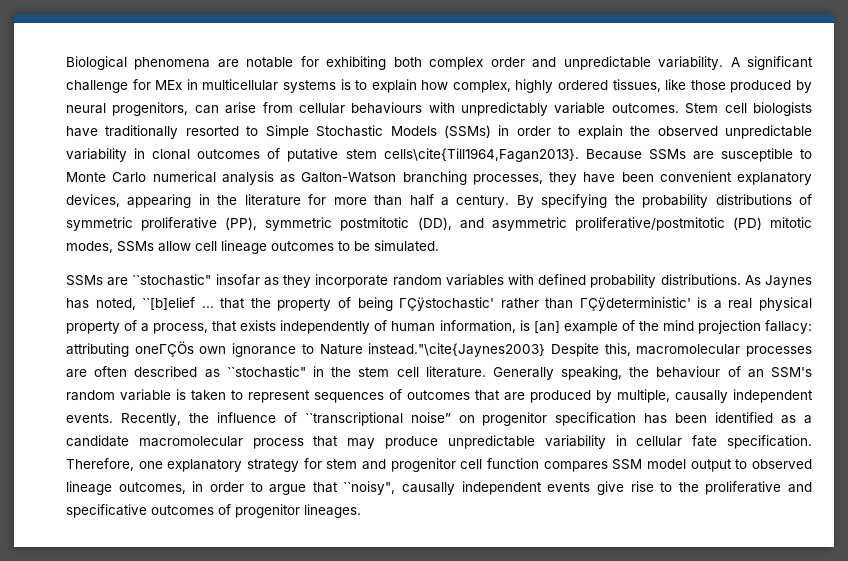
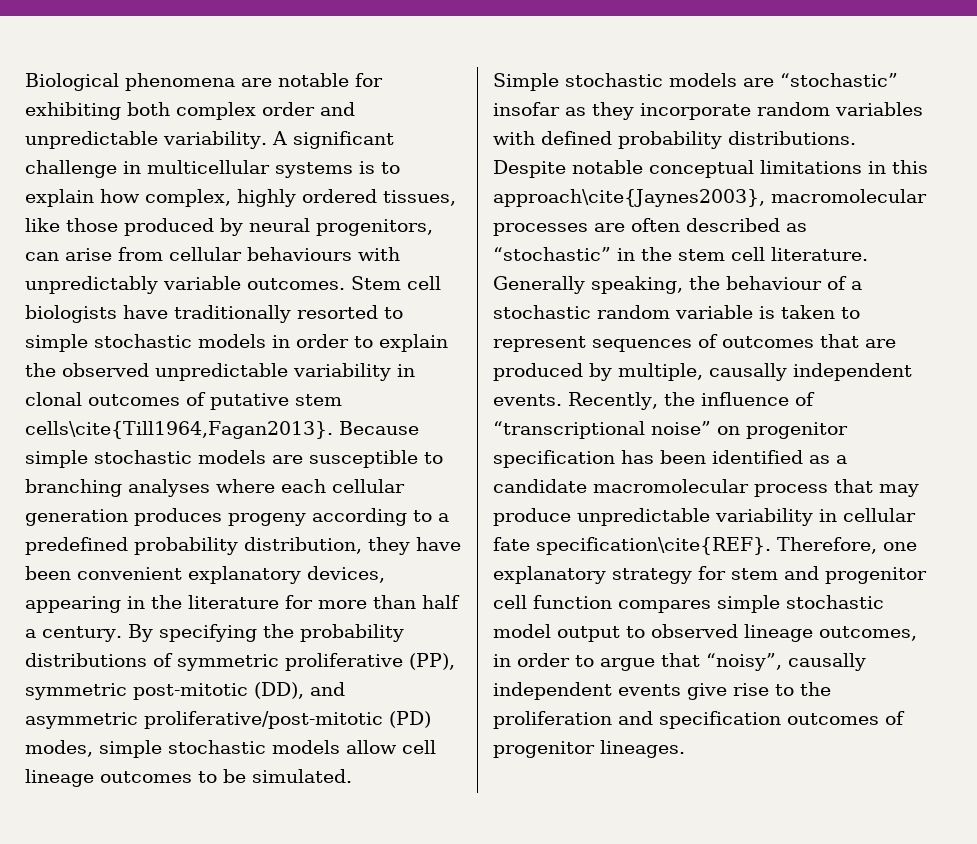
- A significant challenge for MEx in multicellular systems is to explain how complex, highly ordered tissues, like those produced by neural progenitors, can arise from cellular behaviours with unpredictably variable outcomes.
+ A significant challenge in multicellular systems is to explain how complex, highly ordered tissues, like those produced by neural progenitors, can arise from cellular behaviours with unpredictably variable outcomes.
- Stem cell biologists have traditionally resorted to Simple Stochastic Models (SSMs) in order to explain the observed unpredictable variability in clonal outcomes of putative stem cells\cite{Till1964,Fagan2013}.
+ Stem cell biologists have traditionally resorted to simple stochastic models in order to explain the observed unpredictable variability in clonal outcomes of putative stem cells\cite{Till1964,Fagan2013}.
- Because SSMs are susceptible to Monte Carlo numerical analysis as Galton-Watson branching processes, they have been convenient explanatory devices, appearing in the literature for more than half a century.
+ Because simple stochastic models are susceptible to branching analyses where each cellular generation produces progeny according to a predefined probability distribution, they have been convenient explanatory devices, appearing in the literature for more than half a century.
- By specifying the probability distributions of symmetric proliferative (PP), symmetric postmitotic (DD), and asymmetric proliferative/postmitotic (PD) mitotic modes, SSMs allow cell lineage outcomes to be simulated.
+ By specifying the probability distributions of symmetric proliferative (PP), symmetric post-mitotic (DD), and asymmetric proliferative/post-mitotic (PD) modes, simple stochastic models allow cell lineage outcomes to be simulated.
- SSMs are ``stochastic" insofar as they incorporate random variables with defined probability distributions.
+ Simple stochastic models are “stochastic” insofar as they incorporate random variables with defined probability distributions.
- As Jaynes has noted, ``[b]elief ... that the property of being ΓÇÿstochastic' rather than ΓÇÿdeterministic' is a real physical property of a process, that exists independently of human information, is [an] example of the mind projection fallacy: attributing oneΓÇÖs own ignorance to Nature instead."\cite{Jaynes2003} Despite this, macromolecular processes are often described as ``stochastic" in the stem cell literature.
+ Despite notable conceptual limitations in this approach\cite{Jaynes2003}, macromolecular processes are often described as “stochastic” in the stem cell literature.
- Generally speaking, the behaviour of an SSM's random variable is taken to represent sequences of outcomes that are produced by multiple, causally independent events.
+ Generally speaking, the behaviour of a stochastic random variable is taken to represent sequences of outcomes that are produced by multiple, causally independent events.
- Recently, the influence of ``transcriptional noise” on progenitor specification has been identified as a candidate macromolecular process that may produce unpredictable variability in cellular fate specification.
+ Recently, the influence of “transcriptional noise” on progenitor specification has been identified as a candidate macromolecular process that may produce unpredictable variability in cellular fate specification\cite{REF}.
- Therefore, one explanatory strategy for stem and progenitor cell function compares SSM model output to observed lineage outcomes, in order to argue that ``noisy", causally independent events give rise to the proliferative and specificative outcomes of progenitor lineages.
+ Therefore, one explanatory strategy for stem and progenitor cell function compares simple stochastic model output to observed lineage outcomes, in order to argue that “noisy”, causally independent events give rise to the proliferation and specification outcomes of progenitor lineages.

